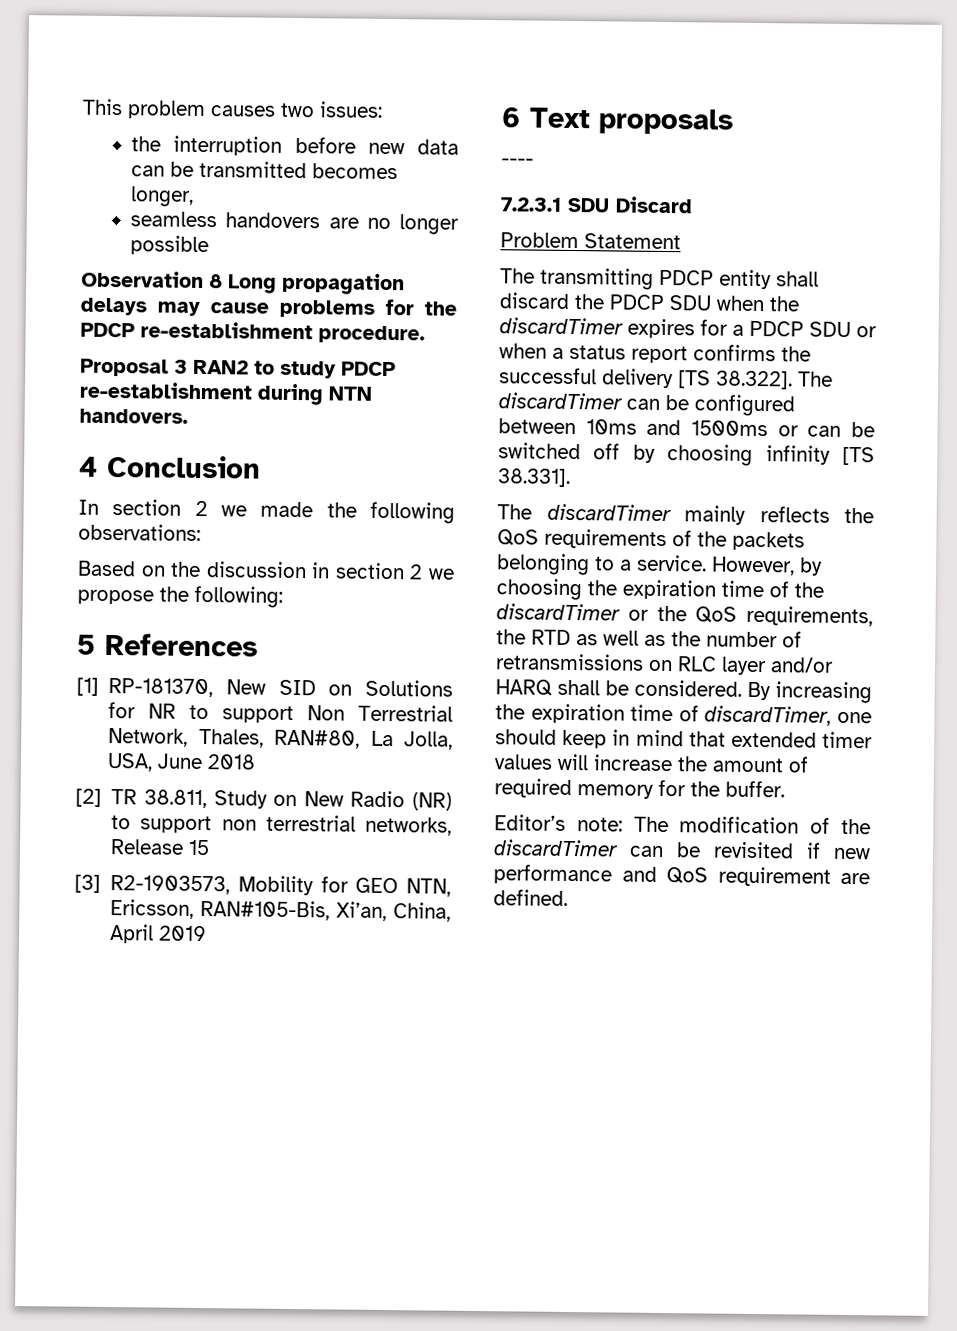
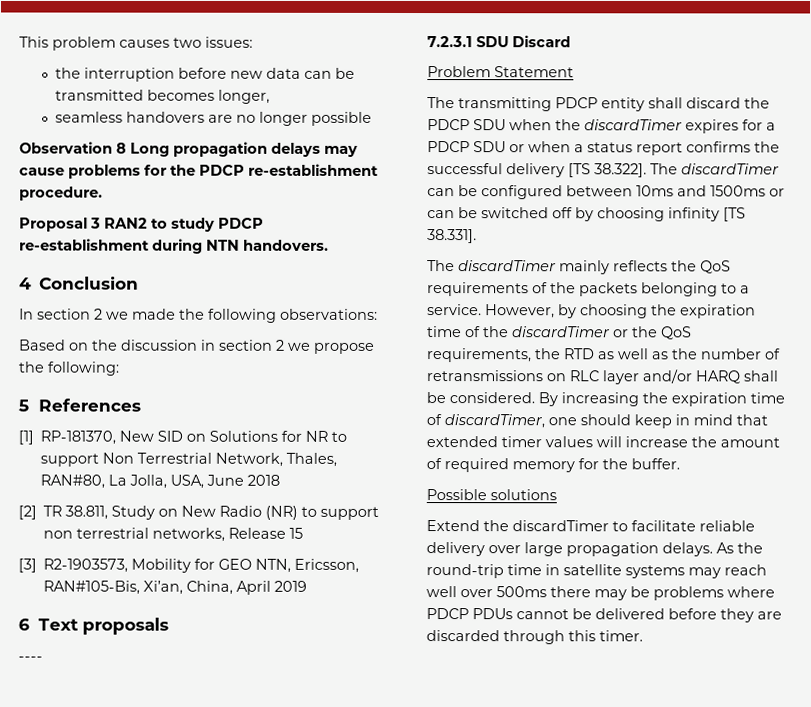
- Editor’s note: The modification of the discardTimer can be revisited if new performance and QoS requirement are defined.
+ Possible solutions
+ Extend the discardTimer to facilitate reliable delivery over large propagation delays. As the round-trip time in satellite systems may reach well over 500ms there may be problems where PDCP PDUs cannot be delivered before they are discarded through this timer.

